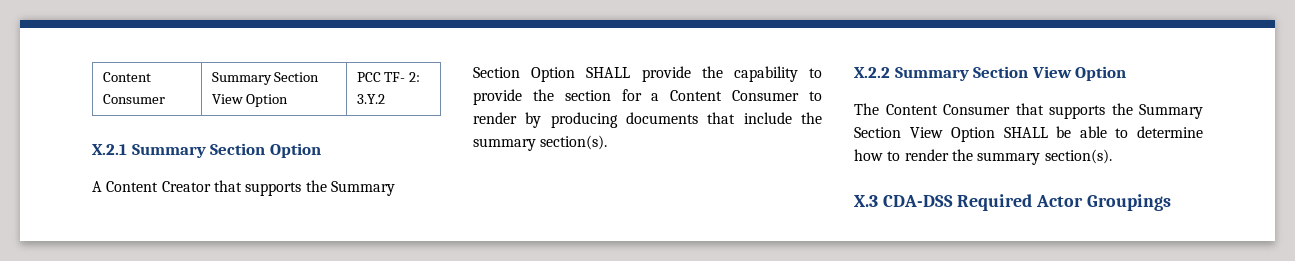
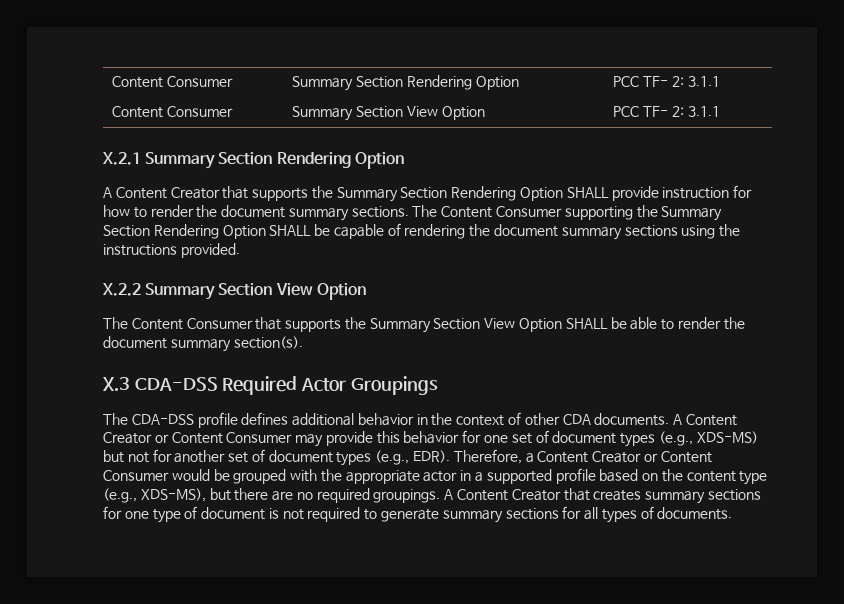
- Content Consumer | Summary Section View Option | PCC TF- 2: 3.Y.2
+ Content Consumer | Summary Section Rendering Option | PCC TF- 2: 3.1.1
+ Content Consumer | Summary Section View Option | PCC TF- 2: 3.1.1
- X.2.1 Summary Section Option
+ X.2.1 Summary Section Rendering Option
- A Content Creator that supports the Summary Section Option SHALL provide the capability to provide the section for a Content Consumer to render by producing documents that include the summary section(s).
+ A Content Creator that supports the Summary Section Rendering Option SHALL provide instruction for how to render the document summary sections. The Content Consumer supporting the Summary Section Rendering Option SHALL be capable of rendering the document summary sections using the instructions provided.
- The Content Consumer that supports the Summary Section View Option SHALL be able to determine how to render the summary section(s).
+ The Content Consumer that supports the Summary Section View Option SHALL be able to render the document summary section(s).
+ The CDA-DSS profile defines additional behavior in the context of other CDA documents. A Content Creator or Content Consumer may provide this behavior for one set of document types (e.g., XDS-MS) but not for another set of document types (e.g., EDR). Therefore, a Content Creator or Content Consumer would be grouped with the appropriate actor in a supported profile based on the content type (e.g., XDS-MS), but there are no required groupings. A Content Creator that creates summary sections for one type of document is not required to generate summary sections for all types of documents.

